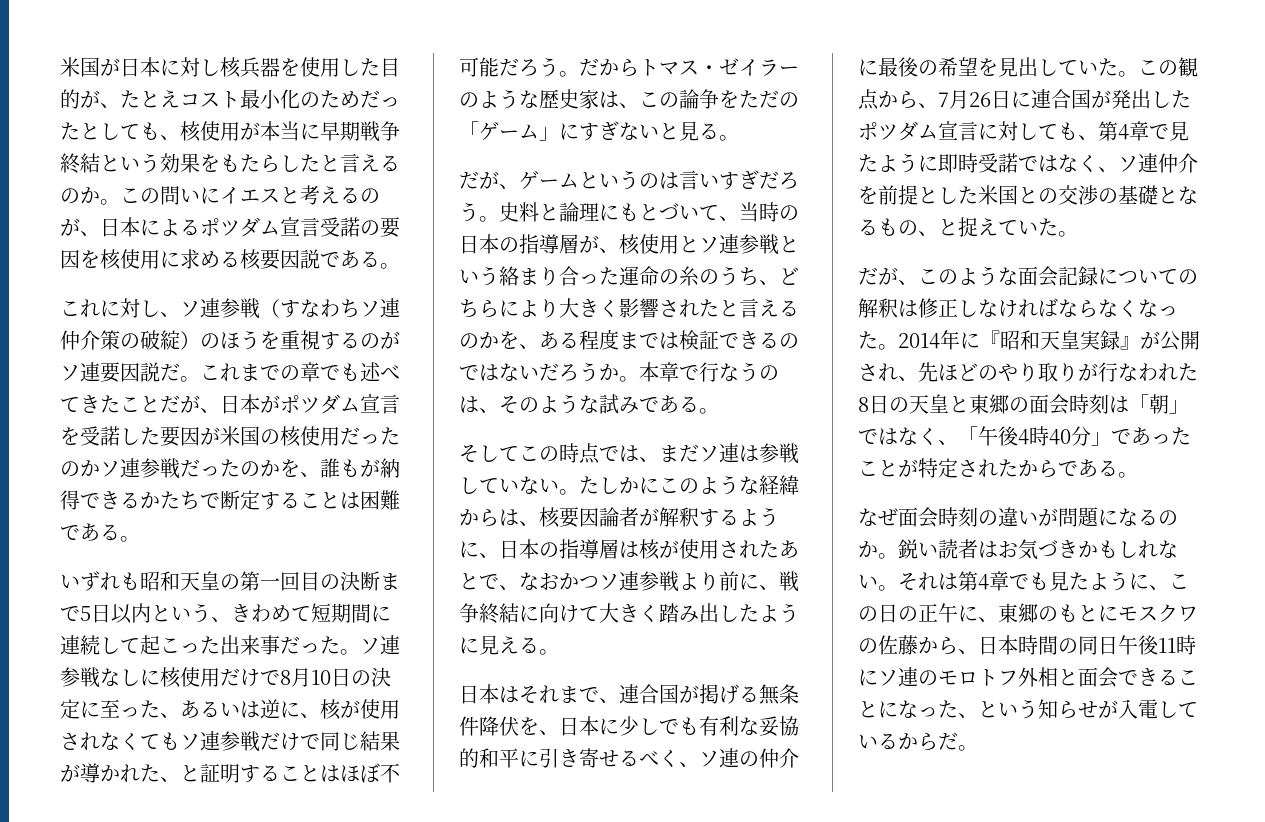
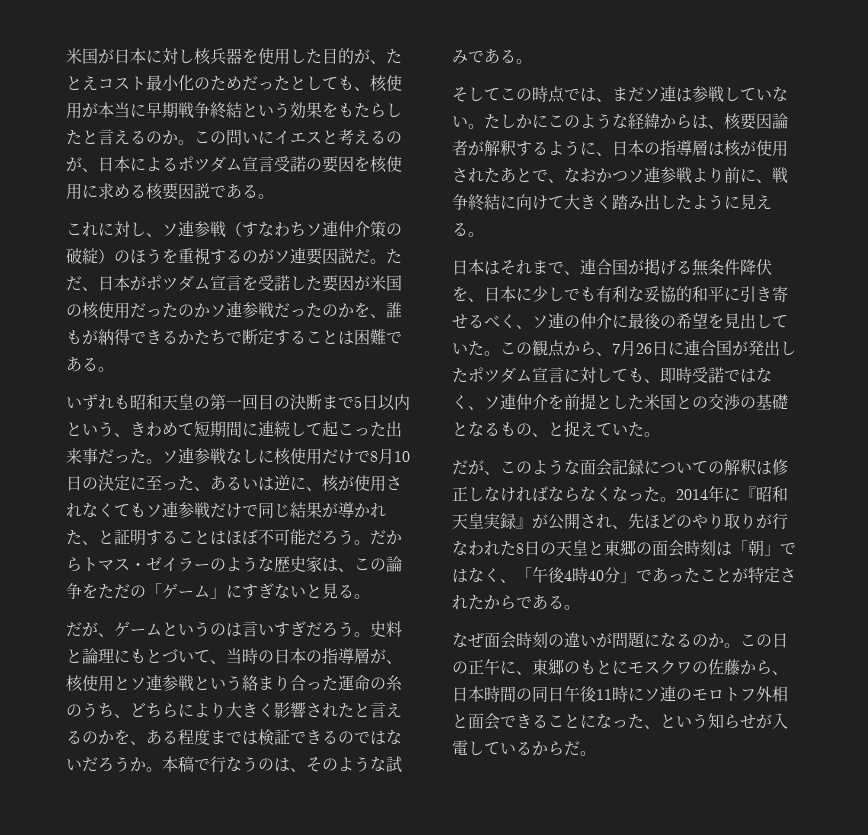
- これまでの章でも述べてきたことだが、日本がポツダム宣言を受諾した要因が米国の核使用だったのかソ連参戦だったのかを、誰もが納得できるかたちで断定することは困難である。
+ ただ、日本がポツダム宣言を受諾した要因が米国の核使用だったのかソ連参戦だったのかを、誰もが納得できるかたちで断定することは困難である。
- 本章で行なうのは、そのような試みである。
+ 本稿で行なうのは、そのような試みである。
- この観点から、7月26日に連合国が発出したポツダム宣言に対しても、第4章で見たように即時受諾ではなく、ソ連仲介を前提とした米国との交渉の基礎となるもの、と捉えていた。
+ この観点から、7月26日に連合国が発出したポツダム宣言に対しても、即時受諾ではなく、ソ連仲介を前提とした米国との交渉の基礎となるもの、と捉えていた。
- 鋭い読者はお気づきかもしれない。それは第4章でも見たように、この日の正午に、東郷のもとにモスクワの佐藤から、日本時間の同日午後11時にソ連のモロトフ外相と面会できることになった、という知らせが入電しているからだ。
+ この日の正午に、東郷のもとにモスクワの佐藤から、日本時間の同日午後11時にソ連のモロトフ外相と面会できることになった、という知らせが入電しているからだ。

